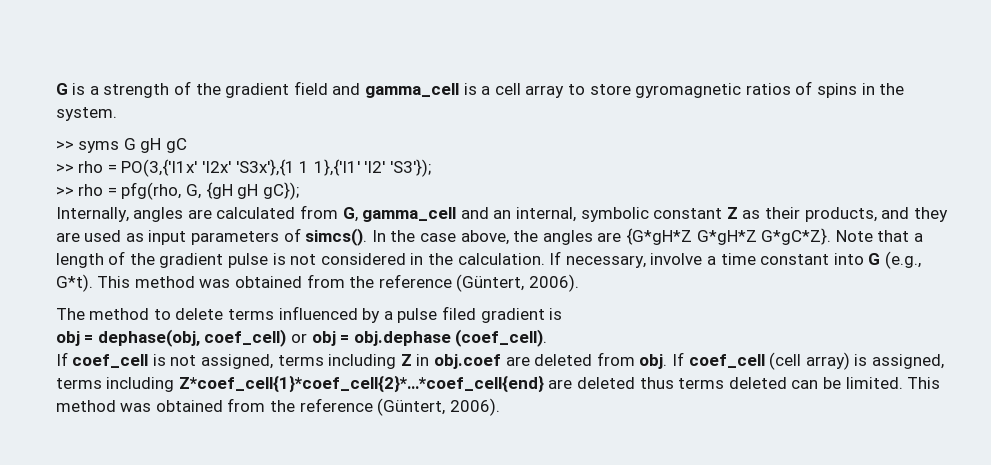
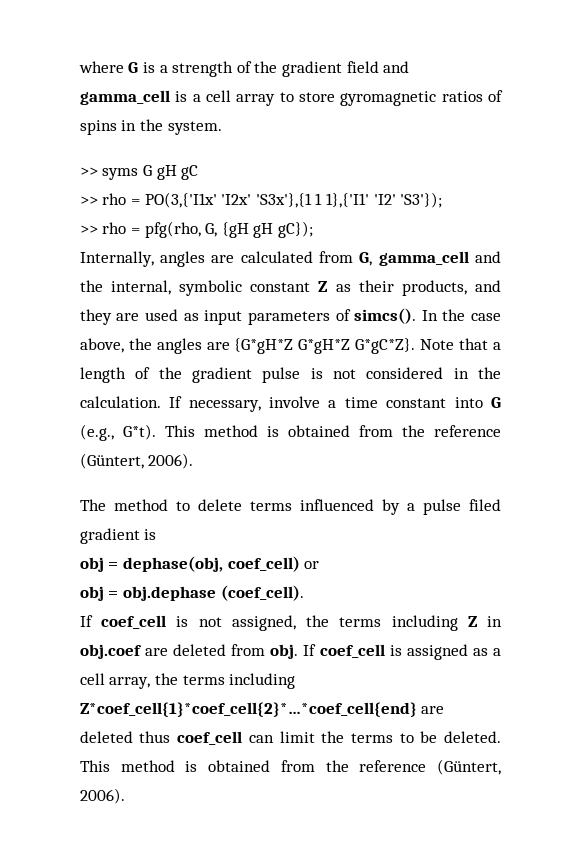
- G is a strength of the gradient field and gamma_cell is a cell array to store gyromagnetic ratios of spins in the system.
+ where G is a strength of the gradient field and gamma_cell is a cell array to store gyromagnetic ratios of spins in the system.
- Internally, angles are calculated from G, gamma_cell and an internal, symbolic constant Z as their products, and they are used as input parameters of simcs().
+ Internally, angles are calculated from G, gamma_cell and the internal, symbolic constant Z as their products, and they are used as input parameters of simcs().
- If necessary, involve a time constant into G (e.g., G*t). This method was obtained from the reference (Güntert, 2006).
+ If necessary, involve a time constant into G (e.g., G*t). This method is obtained from the reference (Güntert, 2006).
- obj = dephase(obj, coef_cell) or obj = obj.dephase (coef_cell).
+ obj = dephase(obj, coef_cell) or
+ obj = obj.dephase (coef_cell).
- If coef_cell is not assigned, terms including Z in obj.coef are deleted from obj.
+ If coef_cell is not assigned, the terms including Z in obj.coef are deleted from obj.
- If coef_cell (cell array) is assigned, terms including Z*coef_cell{1}*coef_cell{2}*…*coef_cell{end} are deleted thus terms deleted can be limited. This method was obtained from the reference (Güntert, 2006).
+ If coef_cell is assigned as a cell array, the terms including Z*coef_cell{1}*coef_cell{2}*…*coef_cell{end} are deleted thus coef_cell can limit the terms to be deleted. This method is obtained from the reference (Güntert, 2006).

